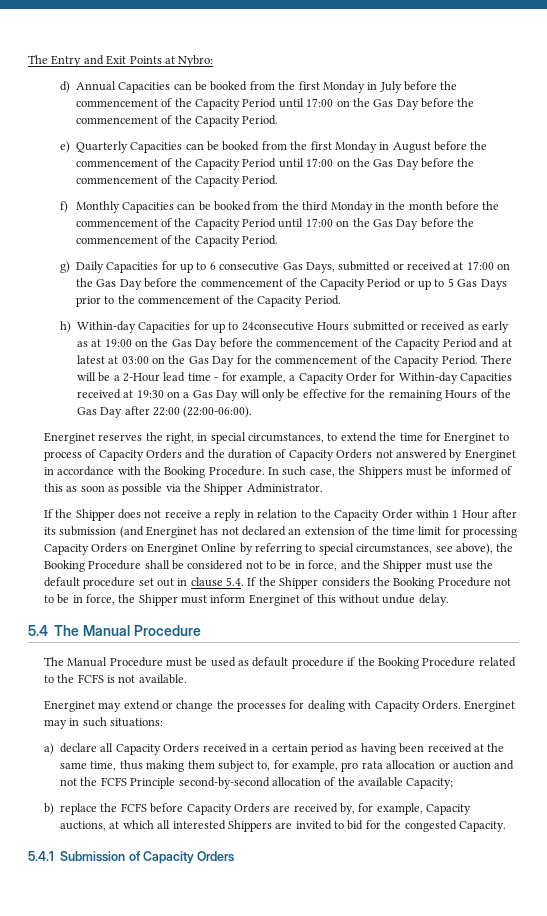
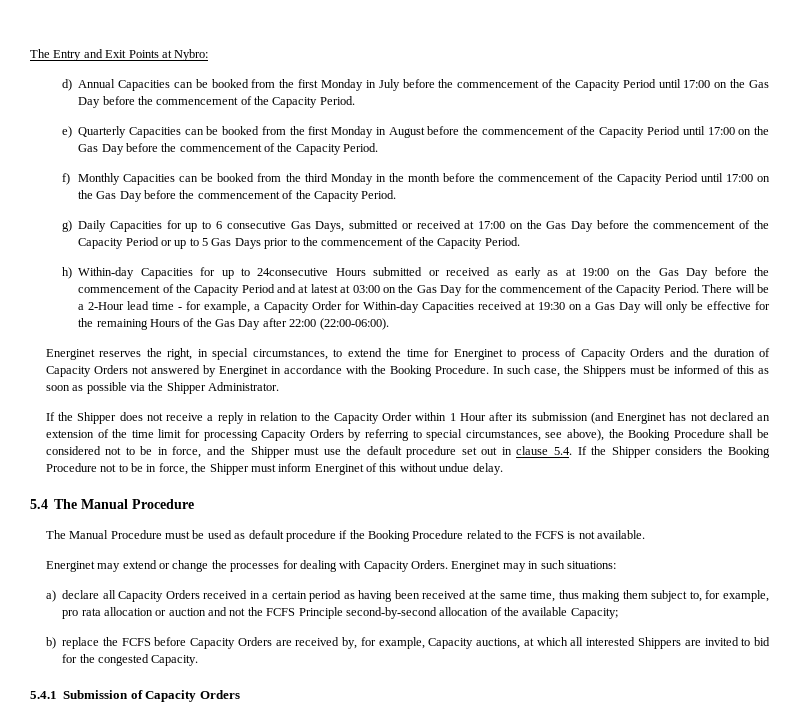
- If the Shipper does not receive a reply in relation to the Capacity Order within 1 Hour after its submission (and Energinet has not declared an extension of the time limit for processing Capacity Orders on Energinet Online by referring to special circumstances, see above), the Booking Procedure shall be considered not to be in force, and the Shipper must use the default procedure set out in clause 5.4. If the Shipper considers the Booking Procedure not to be in force, the Shipper must inform Energinet of this without undue delay.
+ If the Shipper does not receive a reply in relation to the Capacity Order within 1 Hour after its submission (and Energinet has not declared an extension of the time limit for processing Capacity Orders by referring to special circumstances, see above), the Booking Procedure shall be considered not to be in force, and the Shipper must use the default procedure set out in clause 5.4. If the Shipper considers the Booking Procedure not to be in force, the Shipper must inform Energinet of this without undue delay.

